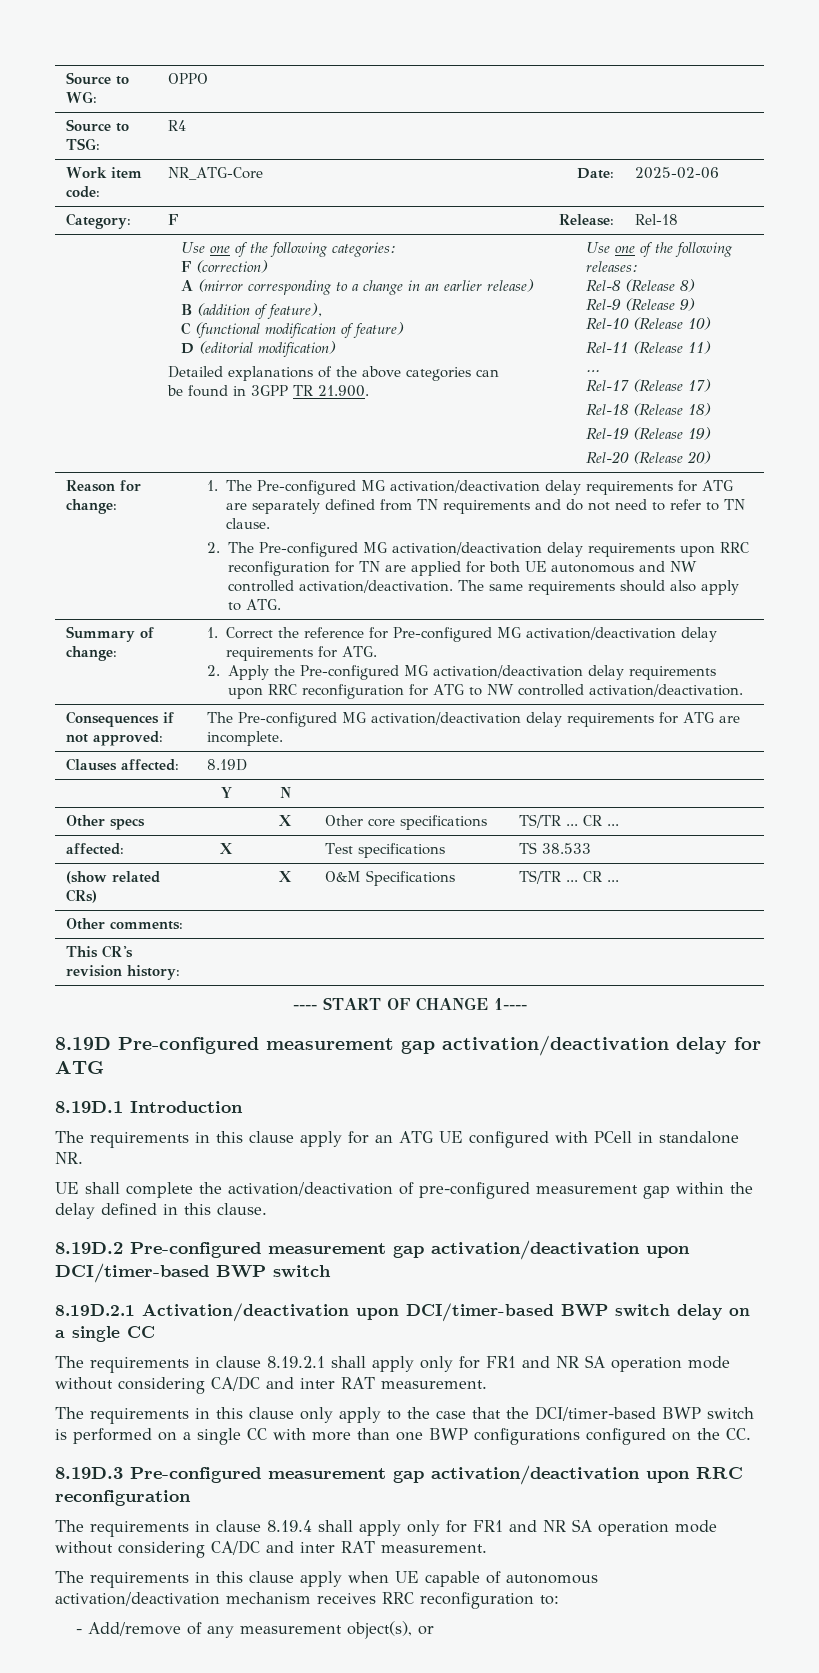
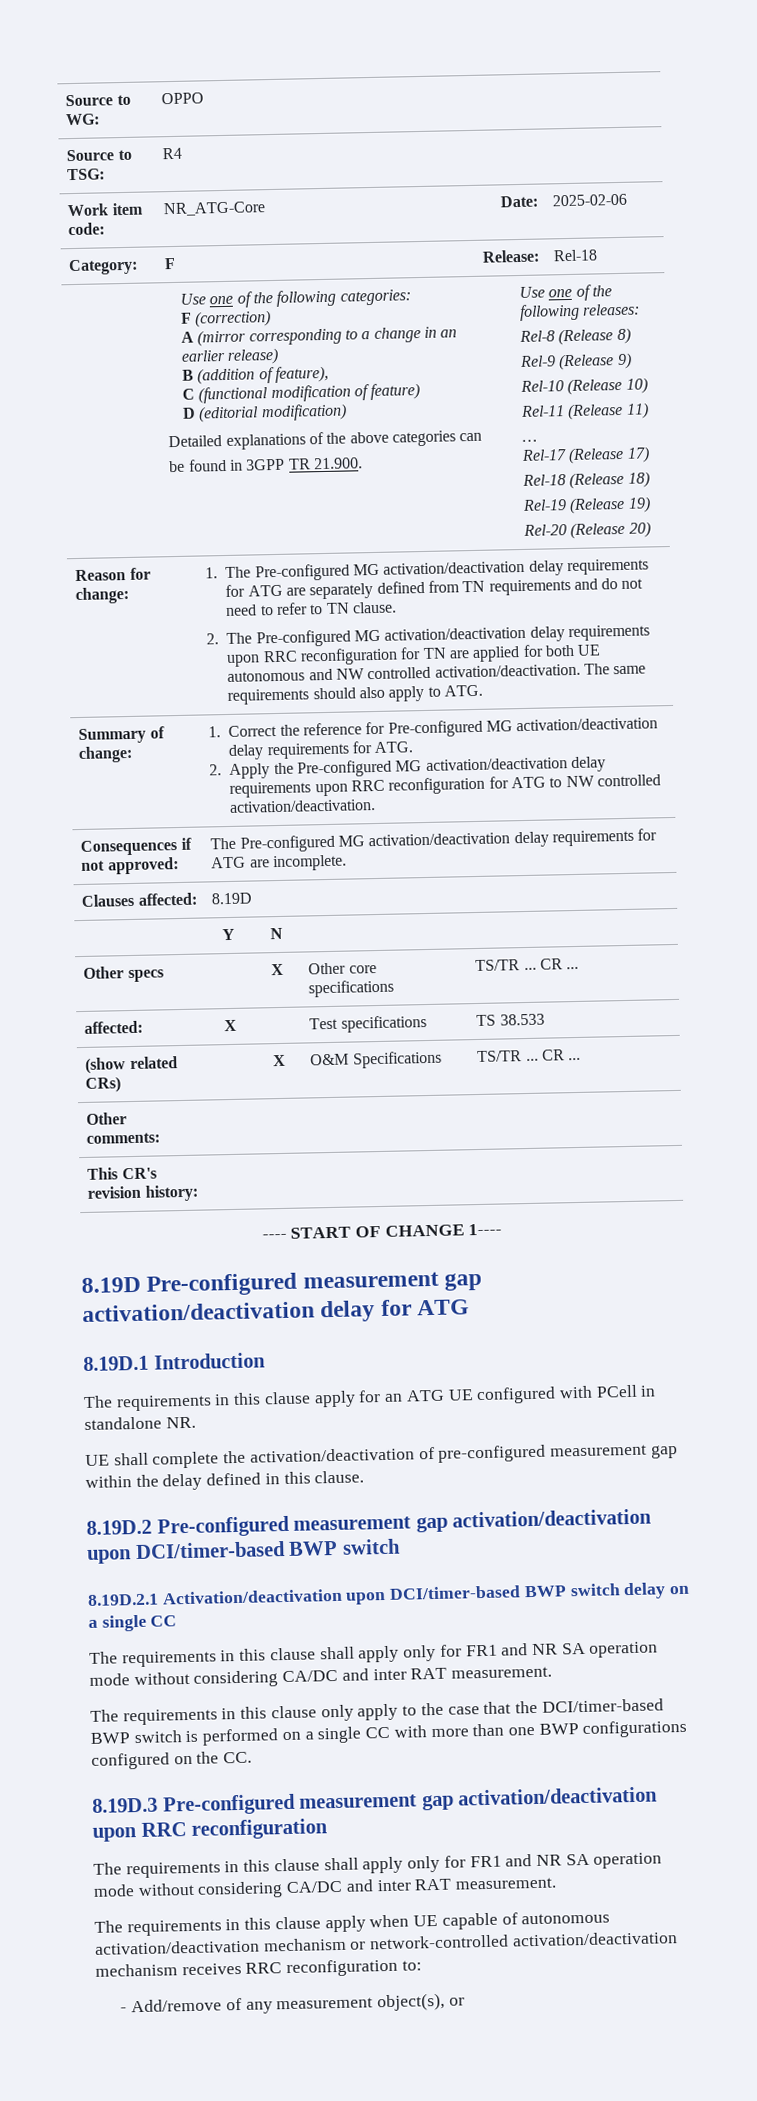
  8.19D.2.1 Activation/deactivation upon DCI/timer-based BWP switch delay on a single CC
- The requirements in clause 8.19.2.1 shall apply only for FR1 and NR SA operation mode without considering CA/DC and inter RAT measurement.
+ The requirements in this clause shall apply only for FR1 and NR SA operation mode without considering CA/DC and inter RAT measurement.
  8.19D.3 Pre-configured measurement gap activation/deactivation upon RRC reconfiguration
- The requirements in clause 8.19.4 shall apply only for FR1 and NR SA operation mode without considering CA/DC and inter RAT measurement.
+ The requirements in this clause shall apply only for FR1 and NR SA operation mode without considering CA/DC and inter RAT measurement.
- The requirements in this clause apply when UE capable of autonomous activation/deactivation mechanism receives RRC reconfiguration to:
+ The requirements in this clause apply when UE capable of autonomous activation/deactivation mechanism or network-controlled activation/deactivation mechanism receives RRC reconfiguration to:

